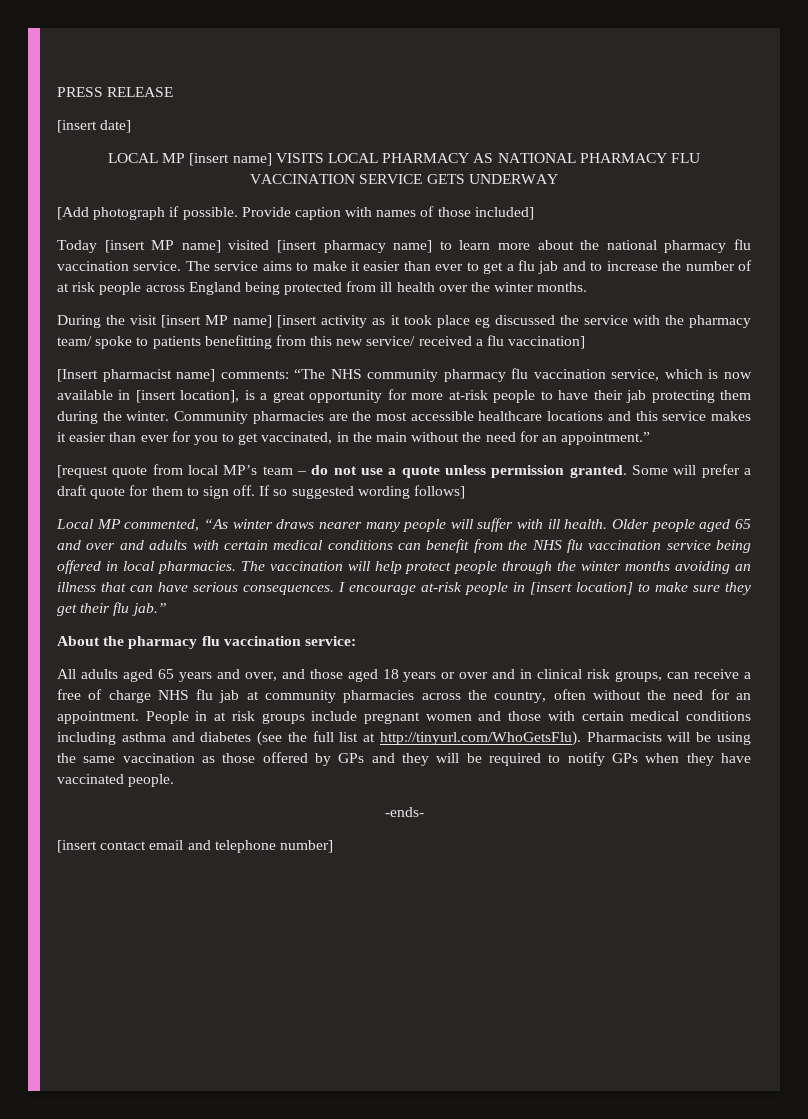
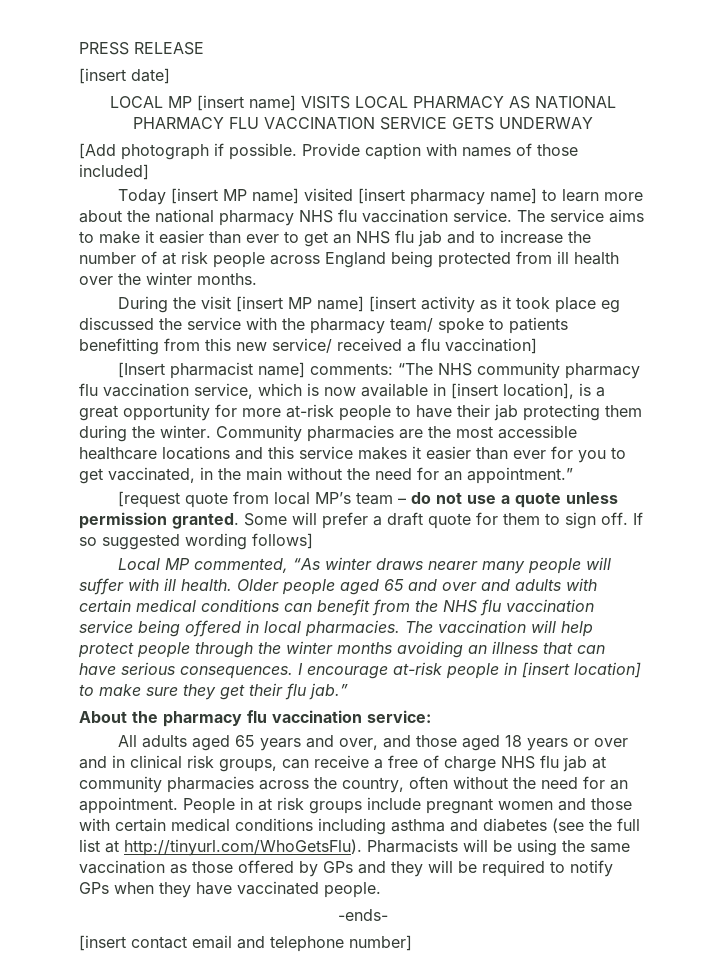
- Today [insert MP name] visited [insert pharmacy name] to learn more about the national pharmacy flu vaccination service.
+ Today [insert MP name] visited [insert pharmacy name] to learn more about the national pharmacy NHS flu vaccination service.
- The service aims to make it easier than ever to get a flu jab and to increase the number of at risk people across England being protected from ill health over the winter months.
+ The service aims to make it easier than ever to get an NHS flu jab and to increase the number of at risk people across England being protected from ill health over the winter months.

